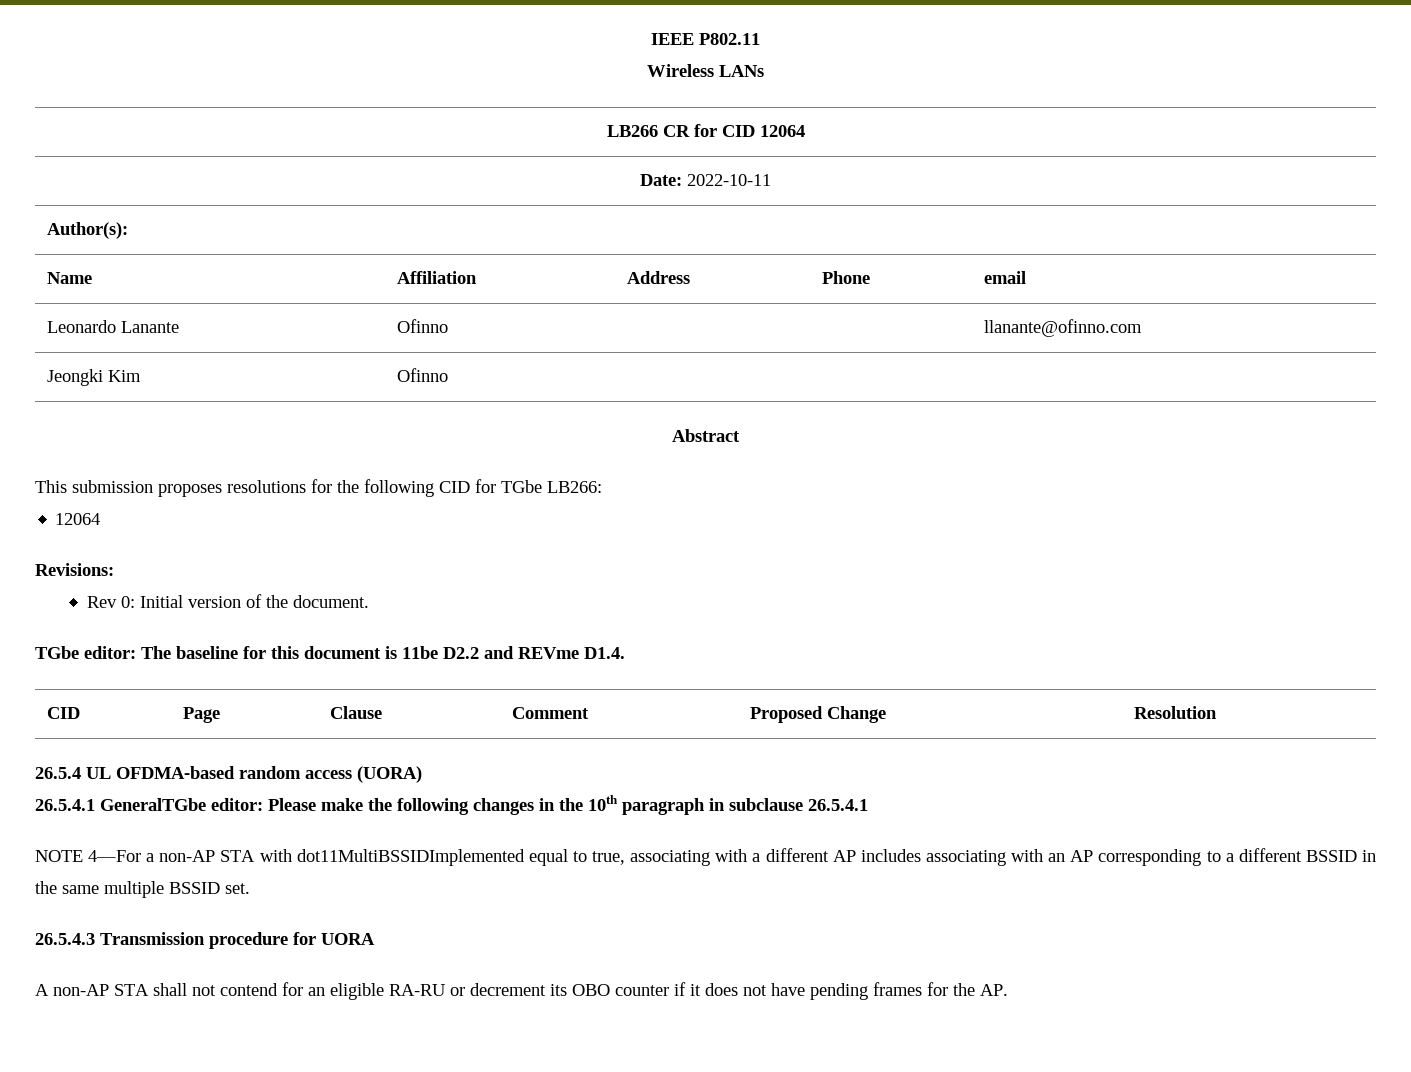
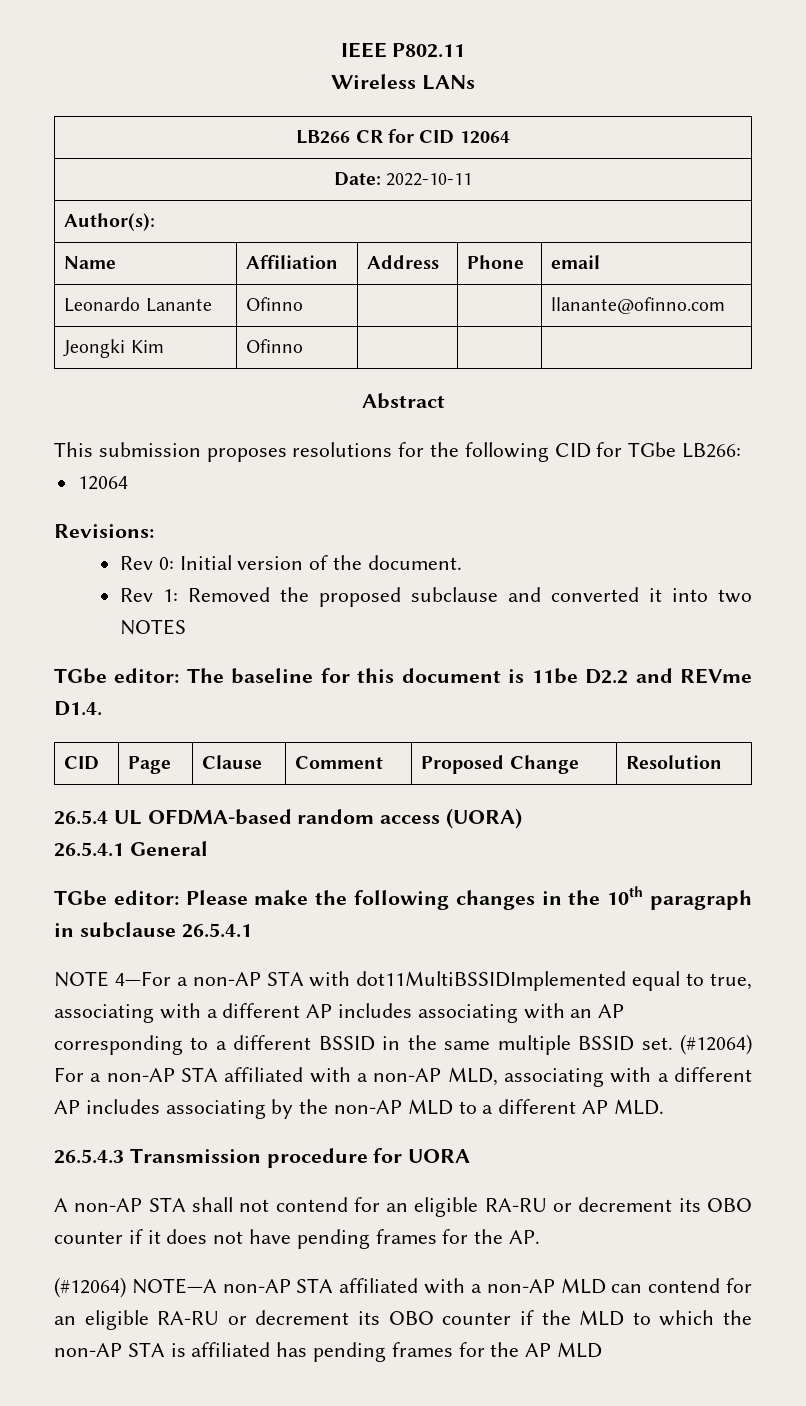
+ Rev 1: Removed the proposed subclause and converted it into two NOTES
- 26.5.4.1 GeneralTGbe editor: Please make the following changes in the 10th paragraph in subclause 26.5.4.1
+ 26.5.4.1 General
+ TGbe editor: Please make the following changes in the 10th paragraph in subclause 26.5.4.1
+ (#12064) For a non-AP STA affiliated with a non-AP MLD, associating with a different AP includes associating by the non-AP MLD to a different AP MLD.
+ (#12064) NOTE—A non-AP STA affiliated with a non-AP MLD can contend for an eligible RA-RU or decrement its OBO counter if the MLD to which the non-AP STA is affiliated has pending frames for the AP MLD

